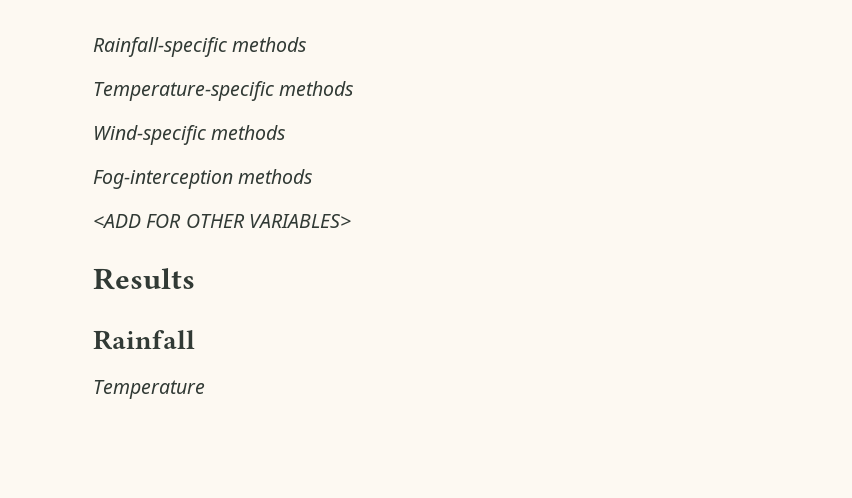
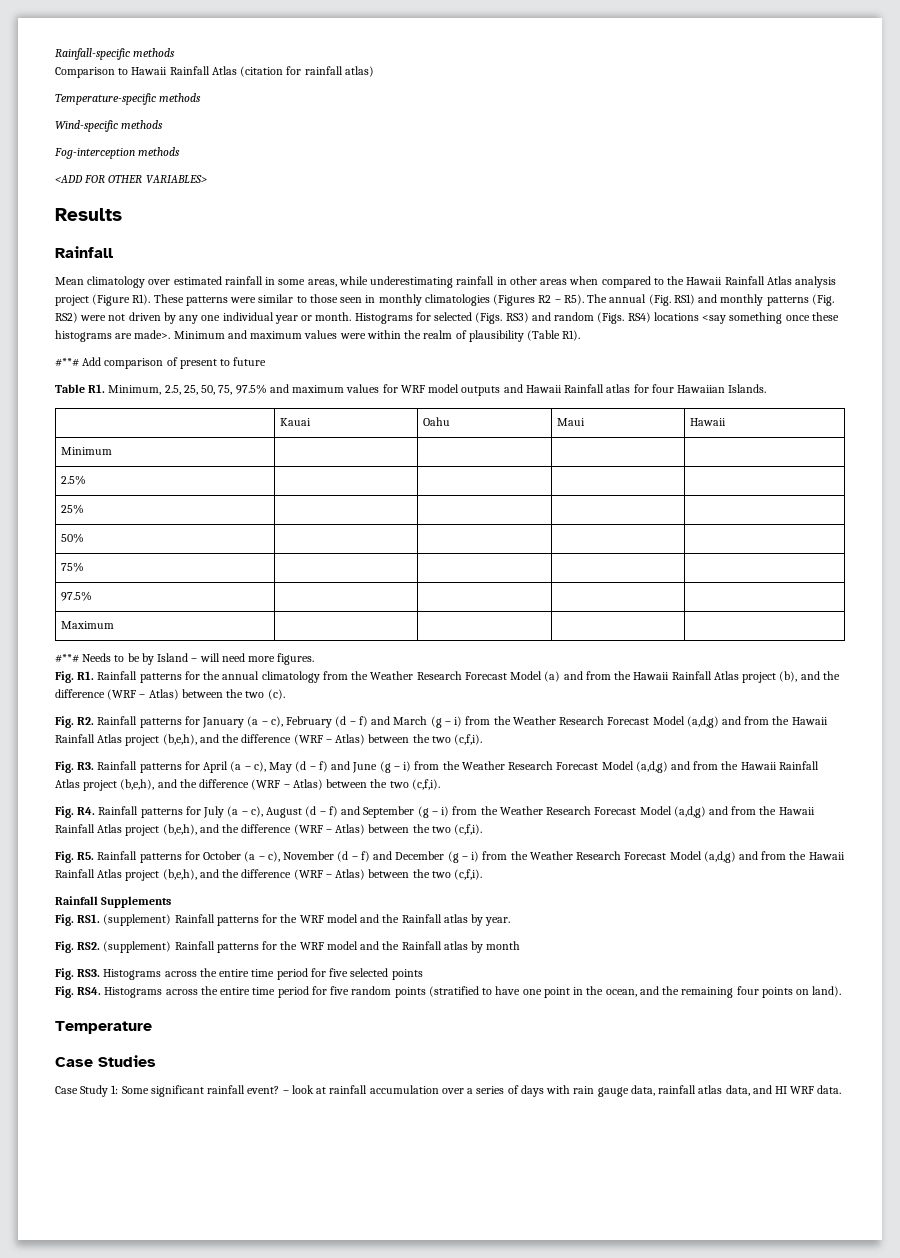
+ Comparison to Hawaii Rainfall Atlas (citation for rainfall atlas)
+ Mean climatology over estimated rainfall in some areas, while underestimating rainfall in other areas when compared to the Hawaii Rainfall Atlas analysis project (Figure R1). These patterns were similar to those seen in monthly climatologies (Figures R2 – R5). The annual (Fig. RS1) and monthly patterns (Fig. RS2) were not driven by any one individual year or month. Histograms for selected (Figs. RS3) and random (Figs. RS4) locations <say something once these histograms are made>. Minimum and maximum values were within the realm of plausibility (Table R1).
+ #**# Add comparison of present to future
+ Table R1. Minimum, 2.5, 25, 50, 75, 97.5% and maximum values for WRF model outputs and Hawaii Rainfall atlas for four Hawaiian Islands.
+ | Kauai | Oahu | Maui | Hawaii
+ Minimum | | | |
+ 2.5% | | | |
+ 25% | | | |
+ 50% | | | |
+ 75% | | | |
+ 97.5% | | | |
+ Maximum | | | |
+ #**# Needs to be by Island – will need more figures.
+ Fig. R1. Rainfall patterns for the annual climatology from the Weather Research Forecast Model (a) and from the Hawaii Rainfall Atlas project (b), and the difference (WRF – Atlas) between the two (c).
+ Fig. R2. Rainfall patterns for January (a – c), February (d – f) and March (g – i) from the Weather Research Forecast Model (a,d,g) and from the Hawaii Rainfall Atlas project (b,e,h), and the difference (WRF – Atlas) between the two (c,f,i).
+ Fig. R3. Rainfall patterns for April (a – c), May (d – f) and June (g – i) from the Weather Research Forecast Model (a,d,g) and from the Hawaii Rainfall Atlas project (b,e,h), and the difference (WRF – Atlas) between the two (c,f,i).
+ Fig. R4. Rainfall patterns for July (a – c), August (d – f) and September (g – i) from the Weather Research Forecast Model (a,d,g) and from the Hawaii Rainfall Atlas project (b,e,h), and the difference (WRF – Atlas) between the two (c,f,i).
+ Fig. R5. Rainfall patterns for October (a – c), November (d – f) and December (g – i) from the Weather Research Forecast Model (a,d,g) and from the Hawaii Rainfall Atlas project (b,e,h), and the difference (WRF – Atlas) between the two (c,f,i).
+ Rainfall Supplements
+ Fig. RS1. (supplement) Rainfall patterns for the WRF model and the Rainfall atlas by year.
+ Fig. RS2. (supplement) Rainfall patterns for the WRF model and the Rainfall atlas by month
+ Fig. RS3. Histograms across the entire time period for five selected points
+ Fig. RS4. Histograms across the entire time period for five random points (stratified to have one point in the ocean, and the remaining four points on land).
  Temperature
+ Case Studies
+ Case Study 1: Some significant rainfall event? – look at rainfall accumulation over a series of days with rain gauge data, rainfall atlas data, and HI WRF data.

